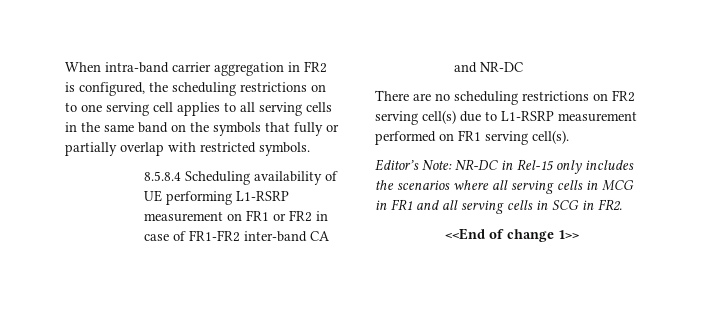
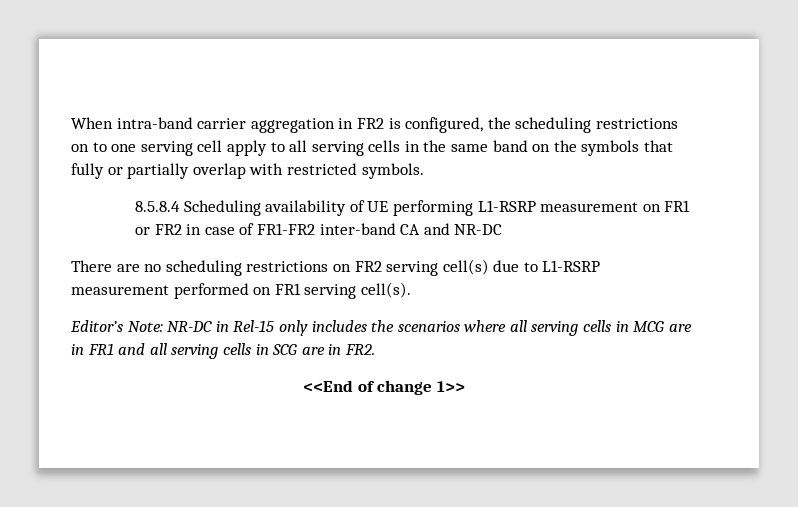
- When intra-band carrier aggregation in FR2 is configured, the scheduling restrictions on to one serving cell applies to all serving cells in the same band on the symbols that fully or partially overlap with restricted symbols.
+ When intra-band carrier aggregation in FR2 is configured, the scheduling restrictions on to one serving cell apply to all serving cells in the same band on the symbols that fully or partially overlap with restricted symbols.
- Editor’s Note: NR-DC in Rel-15 only includes the scenarios where all serving cells in MCG in FR1 and all serving cells in SCG in FR2.
+ Editor’s Note: NR-DC in Rel-15 only includes the scenarios where all serving cells in MCG are in FR1 and all serving cells in SCG are in FR2.

